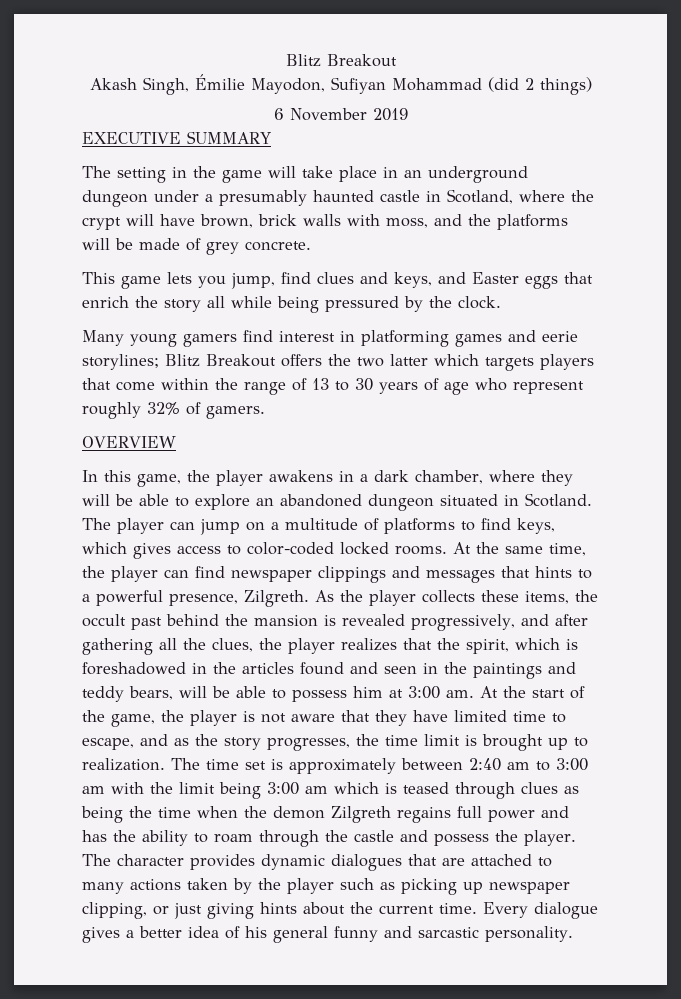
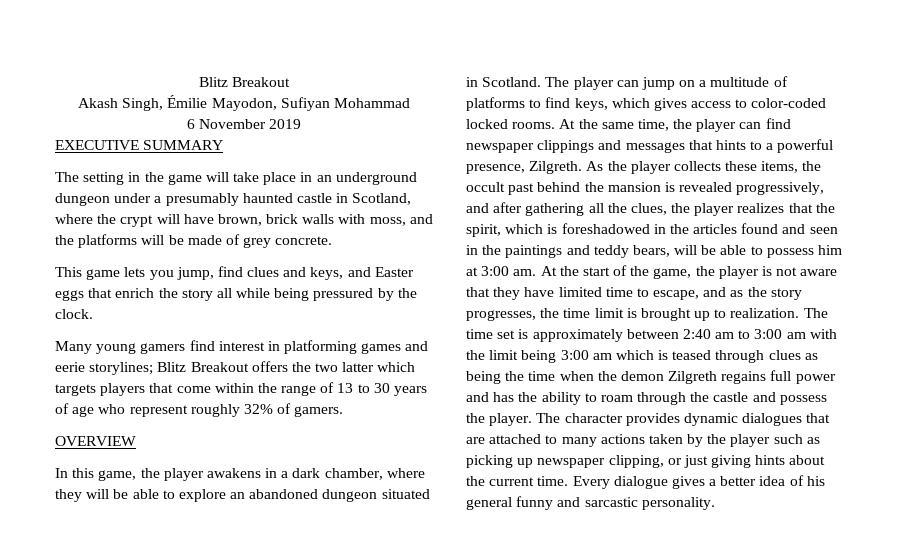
- Akash Singh, Émilie Mayodon, Sufiyan Mohammad (did 2 things)
+ Akash Singh, Émilie Mayodon, Sufiyan Mohammad

